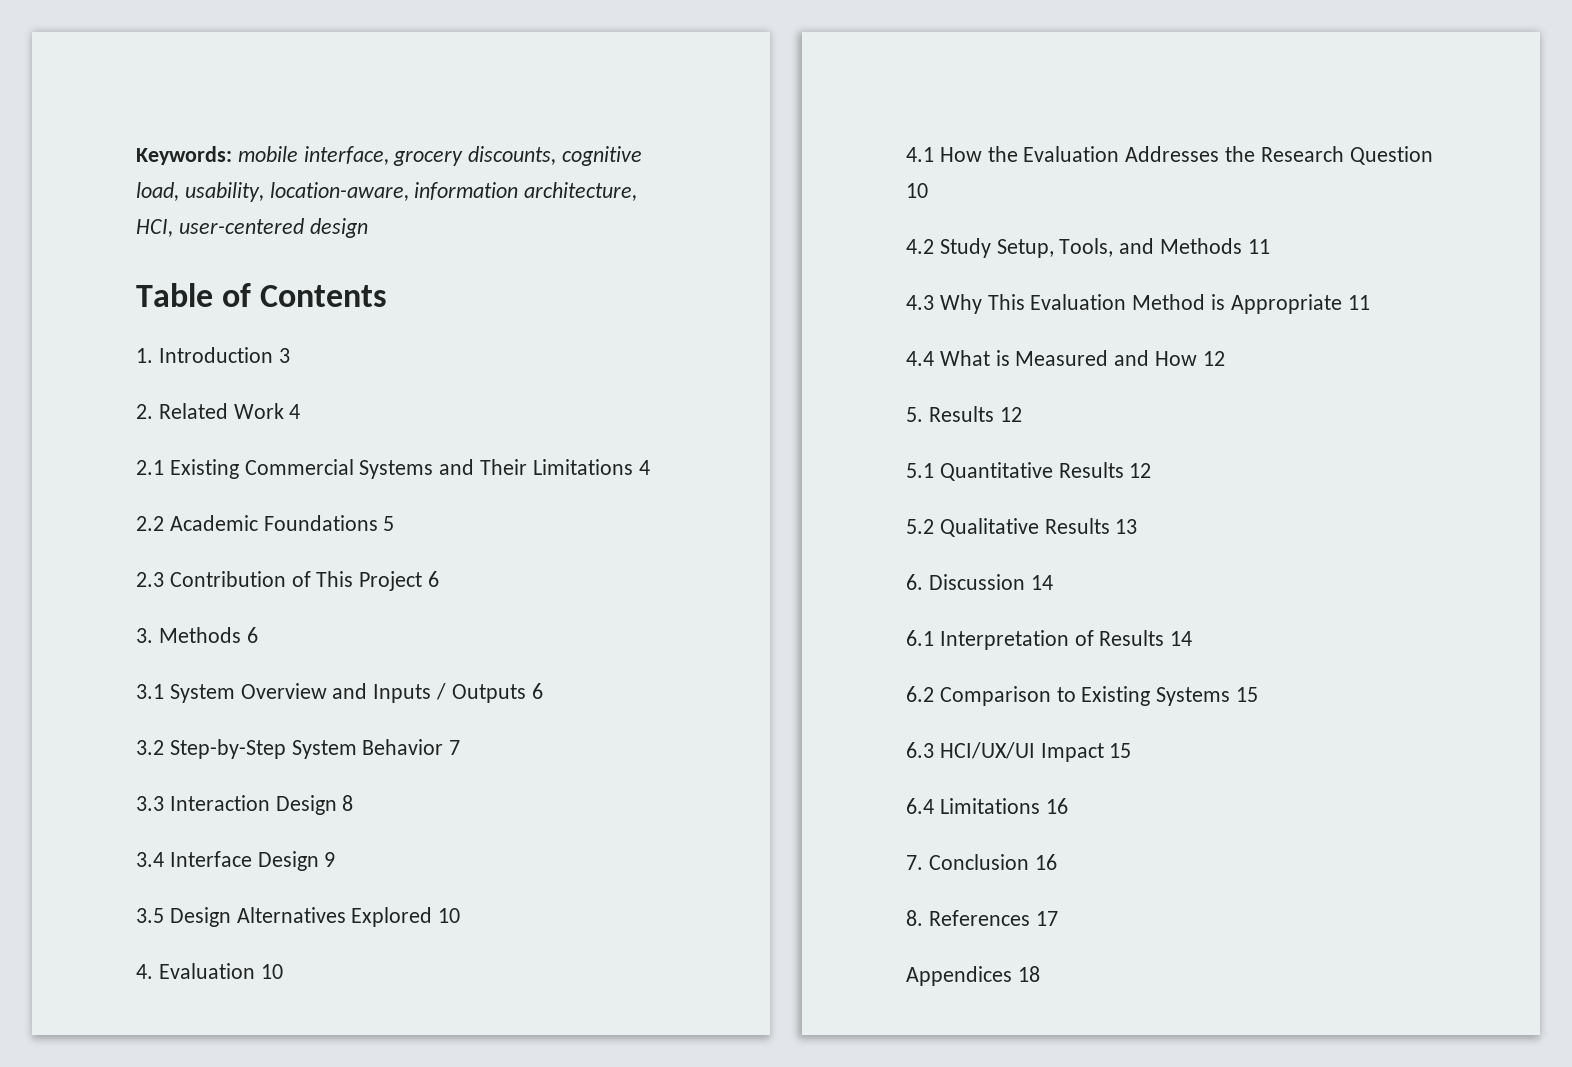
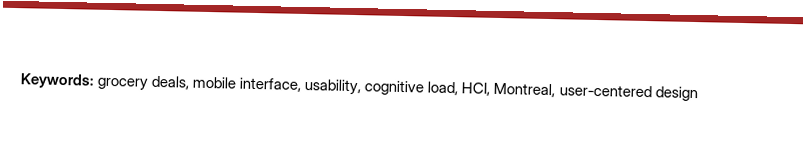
- Keywords: mobile interface, grocery discounts, cognitive load, usability, location-aware, information architecture, HCI, user-centered design
- Table of Contents
- 1. Introduction 3
- 2. Related Work 4
- 2.1 Existing Commercial Systems and Their Limitations 4
- 2.2 Academic Foundations 5
- 2.3 Contribution of This Project 6
- 3. Methods 6
- 3.1 System Overview and Inputs / Outputs 6
- 3.2 Step-by-Step System Behavior 7
- 3.3 Interaction Design 8
- 3.4 Interface Design 9
- 3.5 Design Alternatives Explored 10
- 4. Evaluation 10
- 4.1 How the Evaluation Addresses the Research Question 10
- 4.2 Study Setup, Tools, and Methods 11
- 4.3 Why This Evaluation Method is Appropriate 11
- 4.4 What is Measured and How 12
- 5. Results 12
- 5.1 Quantitative Results 12
- 5.2 Qualitative Results 13
- 6. Discussion 14
- 6.1 Interpretation of Results 14
- 6.2 Comparison to Existing Systems 15
- 6.3 HCI/UX/UI Impact 15
- 6.4 Limitations 16
- 7. Conclusion 16
- 8. References 17
- Appendices 18
+ Keywords: grocery deals, mobile interface, usability, cognitive load, HCI, Montreal, user-centered design

